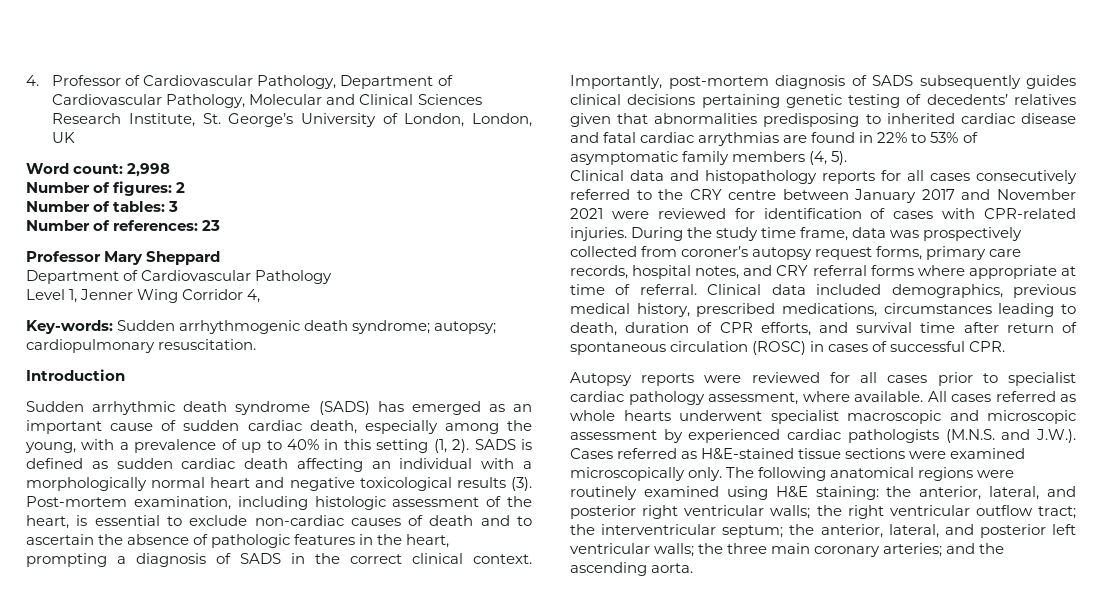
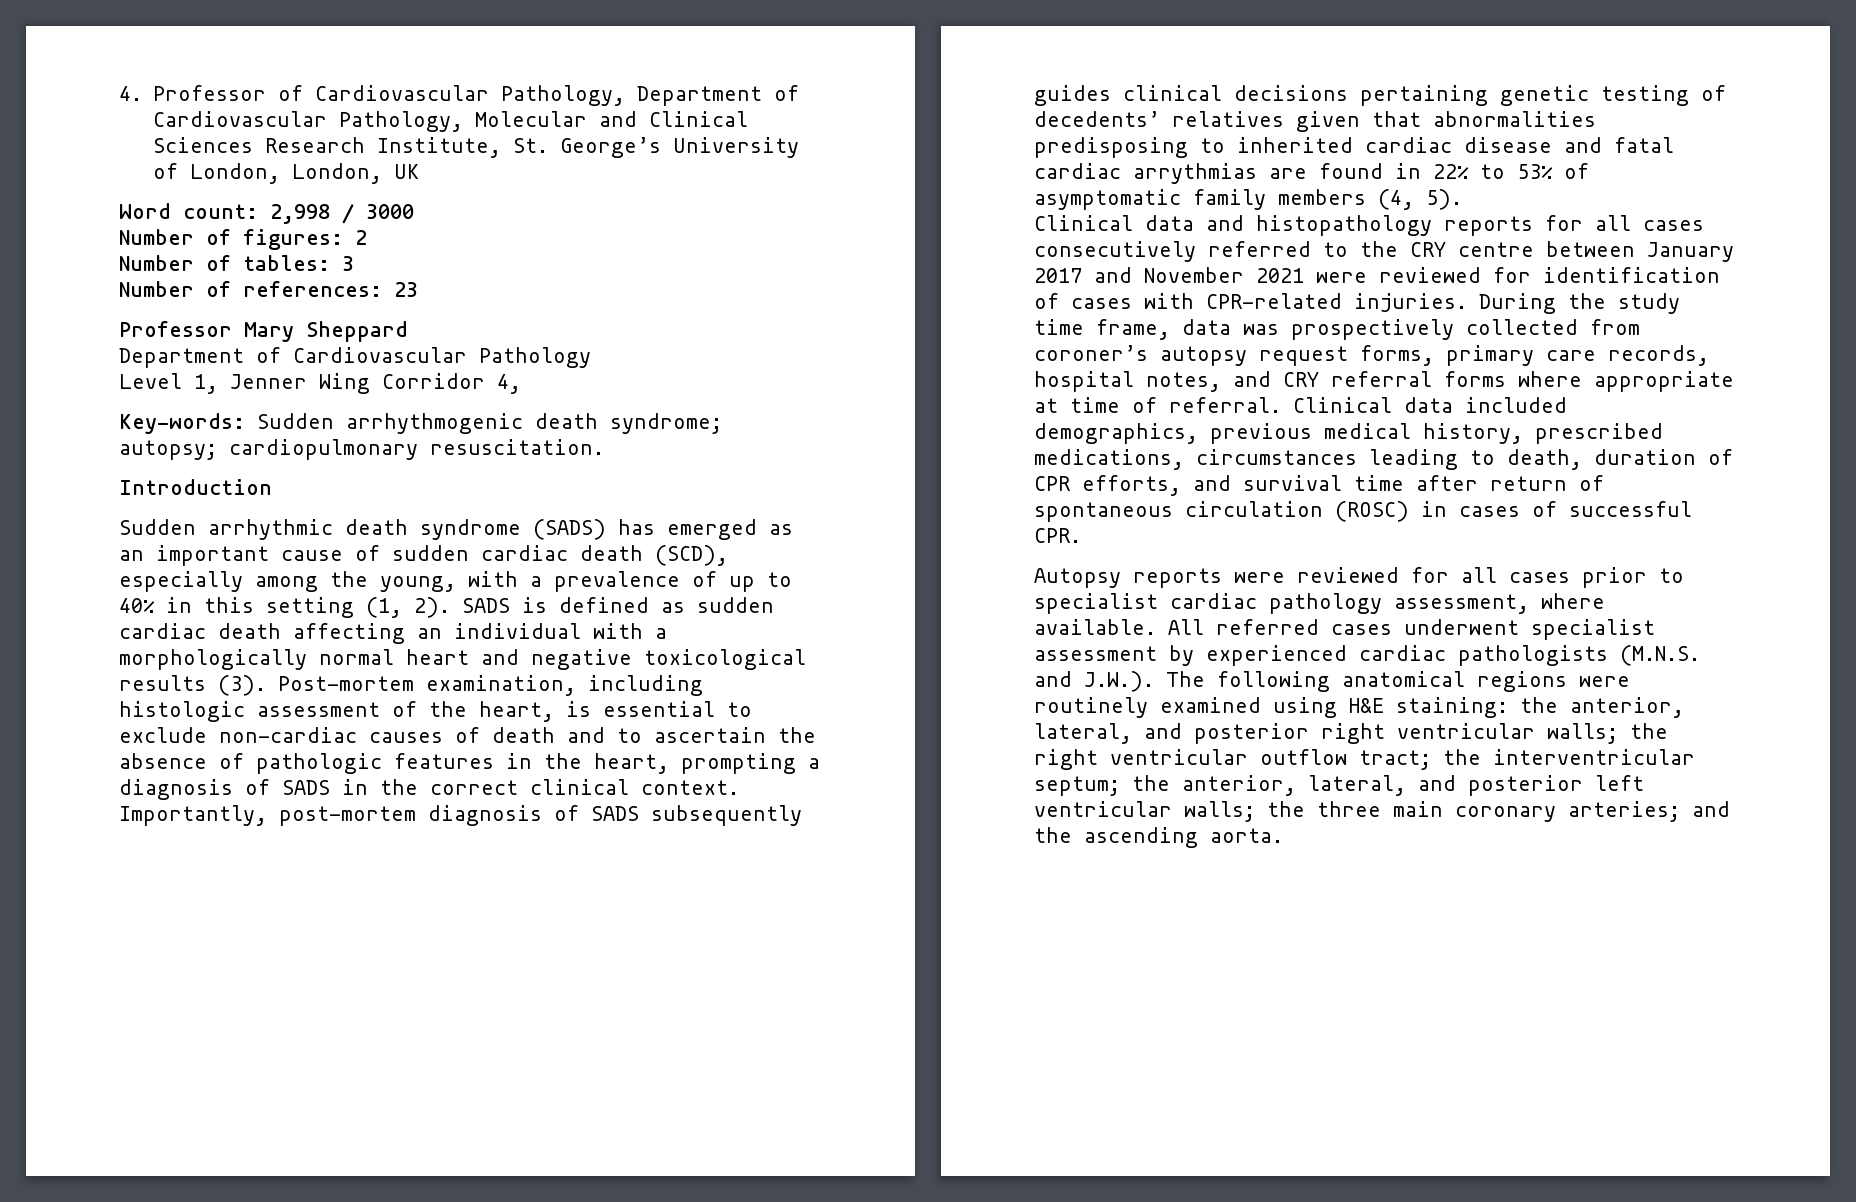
- Word count: 2,998
+ Word count: 2,998 / 3000
- Sudden arrhythmic death syndrome (SADS) has emerged as an important cause of sudden cardiac death, especially among the young, with a prevalence of up to 40% in this setting (1, 2).
+ Sudden arrhythmic death syndrome (SADS) has emerged as an important cause of sudden cardiac death (SCD), especially among the young, with a prevalence of up to 40% in this setting (1, 2).
- All cases referred as whole hearts underwent specialist macroscopic and microscopic assessment by experienced cardiac pathologists (M.N.S. and J.W.). Cases referred as H&E-stained tissue sections were examined microscopically only. The following anatomical regions were routinely examined using H&E staining: the anterior, lateral, and posterior right ventricular walls; the right ventricular outflow tract; the interventricular septum; the anterior, lateral, and posterior left ventricular walls; the three main coronary arteries; and the ascending aorta.
+ All referred cases underwent specialist assessment by experienced cardiac pathologists (M.N.S. and J.W.). The following anatomical regions were routinely examined using H&E staining: the anterior, lateral, and posterior right ventricular walls; the right ventricular outflow tract; the interventricular septum; the anterior, lateral, and posterior left ventricular walls; the three main coronary arteries; and the ascending aorta.

